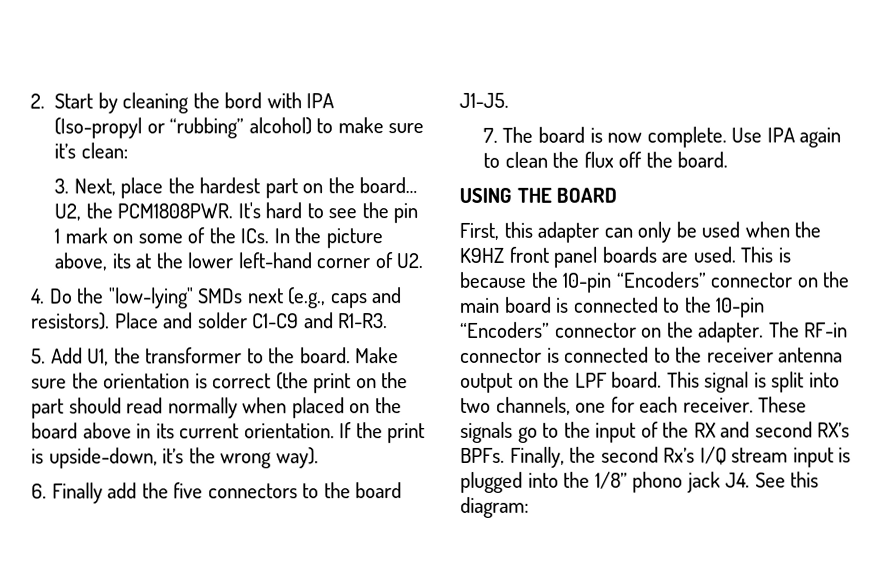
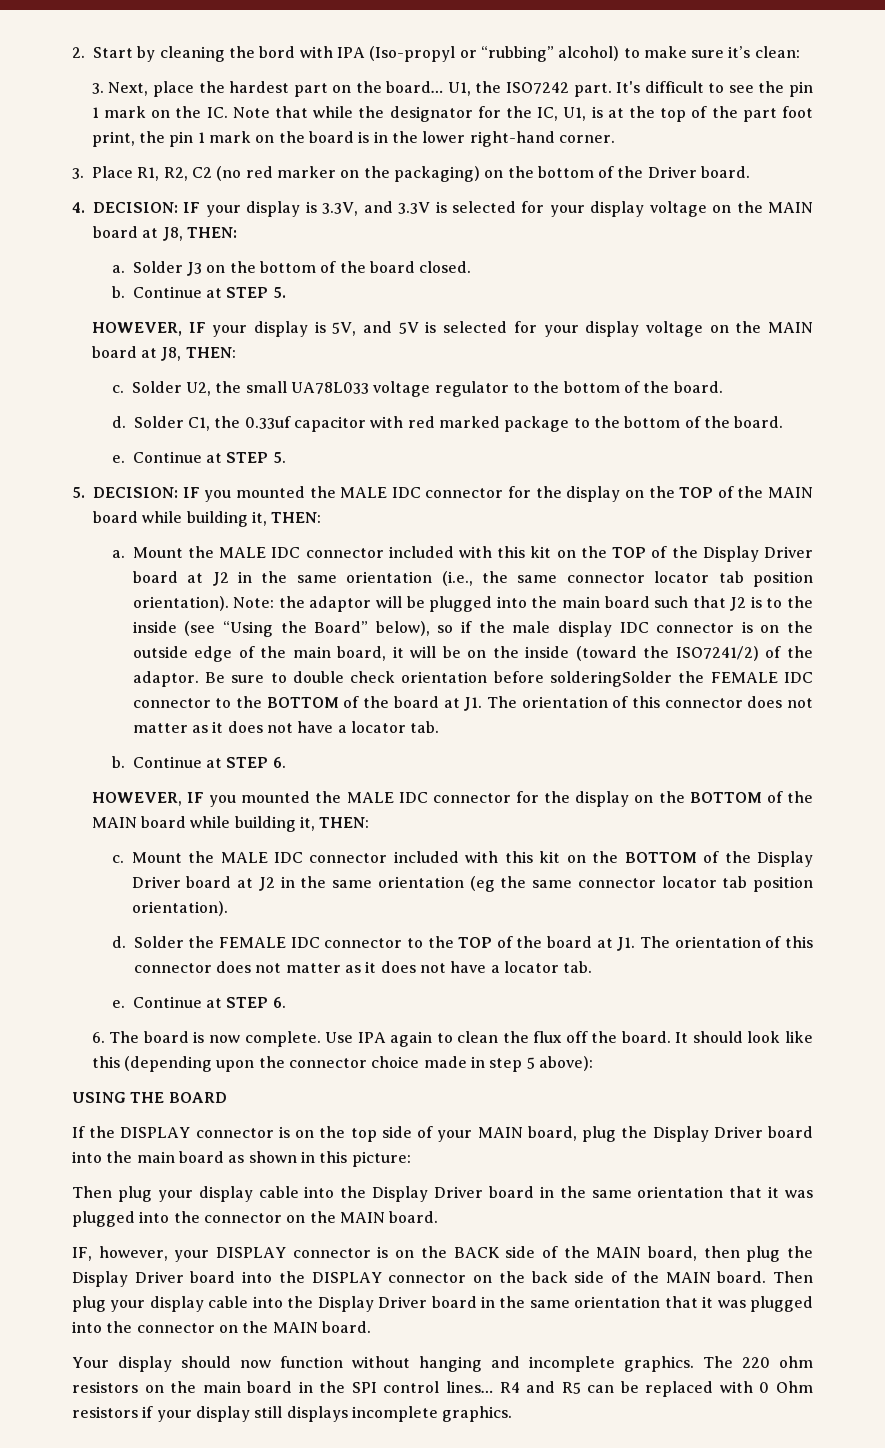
- U2, the PCM1808PWR. It's hard to see the pin 1 mark on some of the ICs. In the picture above, its at the lower left-hand corner of U2.
- 4. Do the "low-lying" SMDs next (e.g., caps and resistors). Place and solder C1-C9 and R1-R3.
- 5. Add U1, the transformer to the board. Make sure the orientation is correct (the print on the part should read normally when placed on the board above in its current orientation. If the print is upside-down, it’s the wrong way).
- 6. Finally add the five connectors to the board J1-J5.
- 7. The board is now complete.
+ U1, the ISO7242 part. It's difficult to see the pin 1 mark on the IC. Note that while the designator for the IC, U1, is at the top of the part foot print, the pin 1 mark on the board is in the lower right-hand corner.
+ 3. Place R1, R2, C2 (no red marker on the packaging) on the bottom of the Driver board.
+ 4. DECISION: IF your display is 3.3V, and 3.3V is selected for your display voltage on the MAIN board at J8, THEN:
+ a. Solder J3 on the bottom of the board closed.
+ b. Continue at STEP 5.
+ HOWEVER, IF your display is 5V, and 5V is selected for your display voltage on the MAIN board at J8, THEN:
+ c. Solder U2, the small UA78L033 voltage regulator to the bottom of the board.
+ d. Solder C1, the 0.33uf capacitor with red marked package to the bottom of the board.
+ e. Continue at STEP 5.
+ 5. DECISION: IF you mounted the MALE IDC connector for the display on the TOP of the MAIN board while building it, THEN:
+ a. Mount the MALE IDC connector included with this kit on the TOP of the Display Driver board at J2 in the same orientation (i.e., the same connector locator tab position orientation). Note: the adaptor will be plugged into the main board such that J2 is to the inside (see “Using the Board” below), so if the male display IDC connector is on the outside edge of the main board, it will be on the inside (toward the ISO7241/2) of the adaptor. Be sure to double check orientation before solderingSolder the FEMALE IDC connector to the BOTTOM of the board at J1. The orientation of this connector does not matter as it does not have a locator tab.
+ b. Continue at STEP 6.
+ HOWEVER, IF you mounted the MALE IDC connector for the display on the BOTTOM of the MAIN board while building it, THEN:
+ c. Mount the MALE IDC connector included with this kit on the BOTTOM of the Display Driver board at J2 in the same orientation (eg the same connector locator tab position orientation).
+ d. Solder the FEMALE IDC connector to the TOP of the board at J1. The orientation of this connector does not matter as it does not have a locator tab.
+ e. Continue at STEP 6.
+ 6. The board is now complete.
- Use IPA again to clean the flux off the board.
+ Use IPA again to clean the flux off the board. It should look like this (depending upon the connector choice made in step 5 above):
  USING THE BOARD
- First, this adapter can only be used when the K9HZ front panel boards are used. This is because the 10-pin “Encoders” connector on the main board is connected to the 10-pin “Encoders” connector on the adapter. The RF-in connector is connected to the receiver antenna output on the LPF board. This signal is split into two channels, one for each receiver. These signals go to the input of the RX and second RX’s BPFs. Finally, the second Rx’s I/Q stream input is plugged into the 1/8” phono jack J4. See this diagram:
+ If the DISPLAY connector is on the top side of your MAIN board, plug the Display Driver board into the main board as shown in this picture:
+ Then plug your display cable into the Display Driver board in the same orientation that it was plugged into the connector on the MAIN board.
+ IF, however, your DISPLAY connector is on the BACK side of the MAIN board, then plug the Display Driver board into the DISPLAY connector on the back side of the MAIN board. Then plug your display cable into the Display Driver board in the same orientation that it was plugged into the connector on the MAIN board.
+ Your display should now function without hanging and incomplete graphics. The 220 ohm resistors on the main board in the SPI control lines… R4 and R5 can be replaced with 0 Ohm resistors if your display still displays incomplete graphics.

